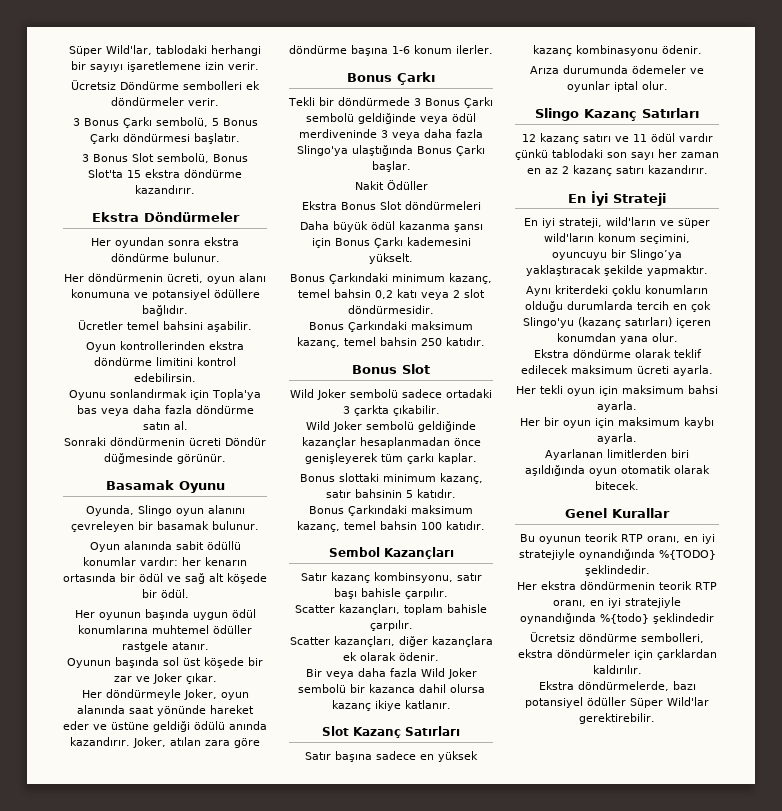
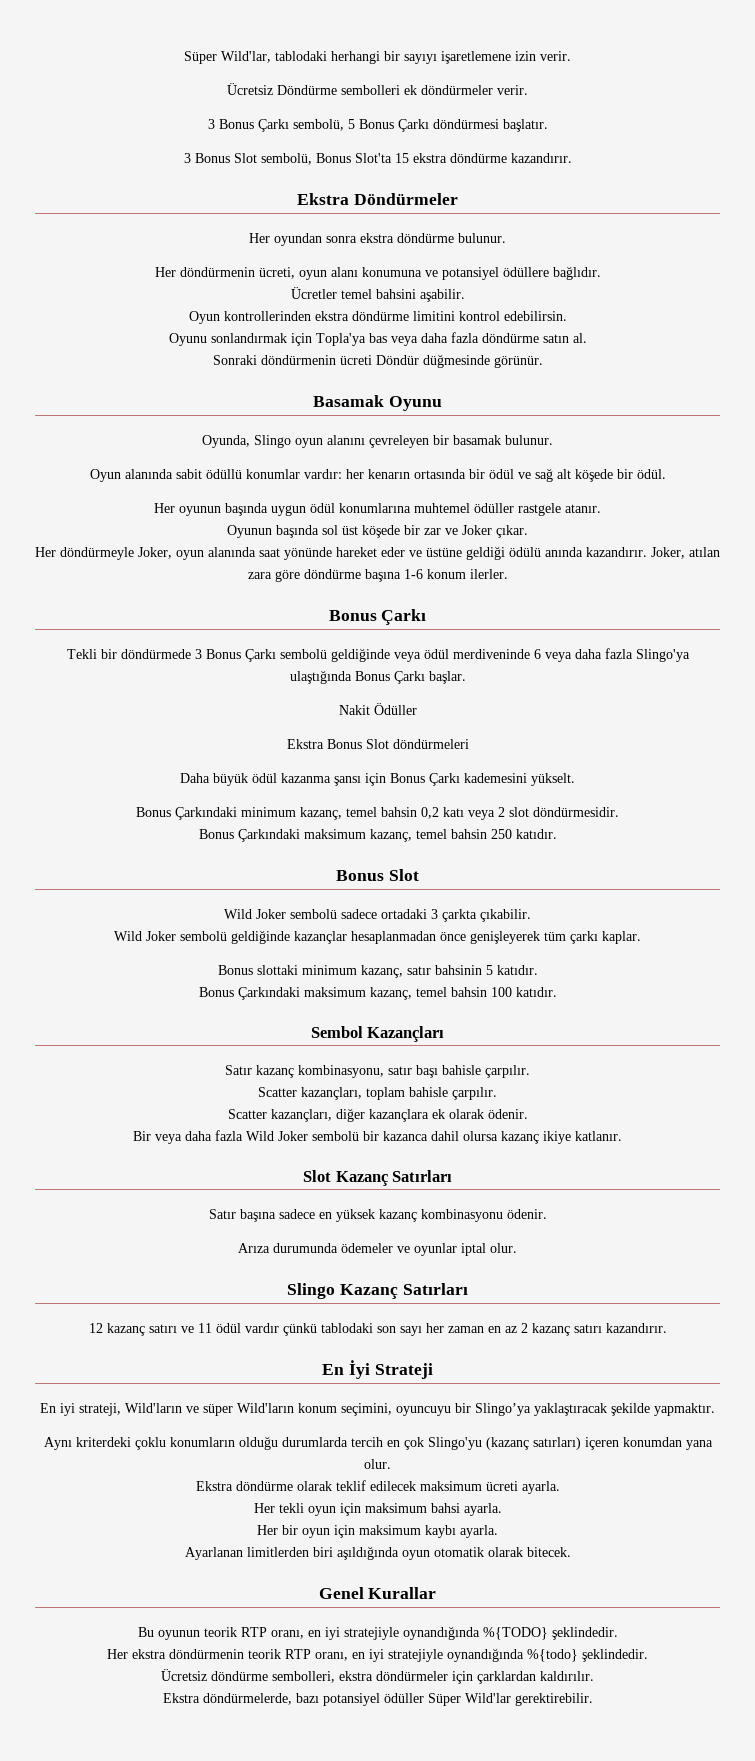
- Tekli bir döndürmede 3 Bonus Çarkı sembolü geldiğinde veya ödül merdiveninde 3 veya daha fazla Slingo'ya ulaştığında Bonus Çarkı başlar.
+ Tekli bir döndürmede 3 Bonus Çarkı sembolü geldiğinde veya ödül merdiveninde 6 veya daha fazla Slingo'ya ulaştığında Bonus Çarkı başlar.
- Satır kazanç kombinsyonu, satır başı bahisle çarpılır.
+ Satır kazanç kombinasyonu, satır başı bahisle çarpılır.
- En iyi strateji, wild'ların ve süper wild'ların konum seçimini, oyuncuyu bir Slingo’ya yaklaştıracak şekilde yapmaktır.
+ En iyi strateji, Wild'ların ve süper Wild'ların konum seçimini, oyuncuyu bir Slingo’ya yaklaştıracak şekilde yapmaktır.
- Her ekstra döndürmenin teorik RTP oranı, en iyi stratejiyle oynandığında %{todo} şeklindedir
+ Her ekstra döndürmenin teorik RTP oranı, en iyi stratejiyle oynandığında %{todo} şeklindedir.

